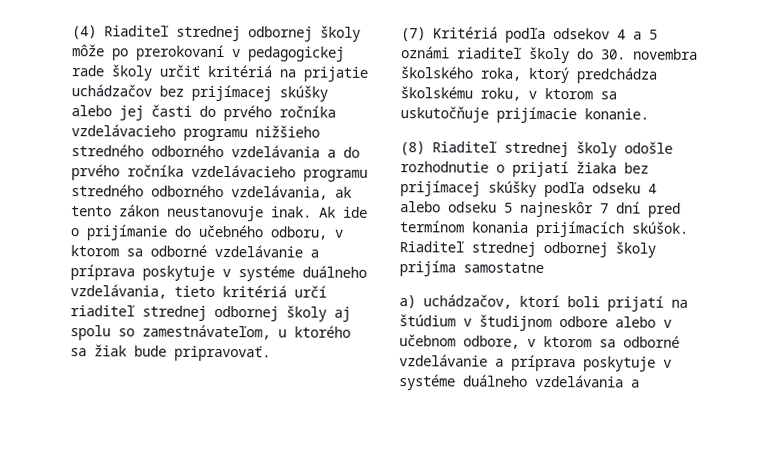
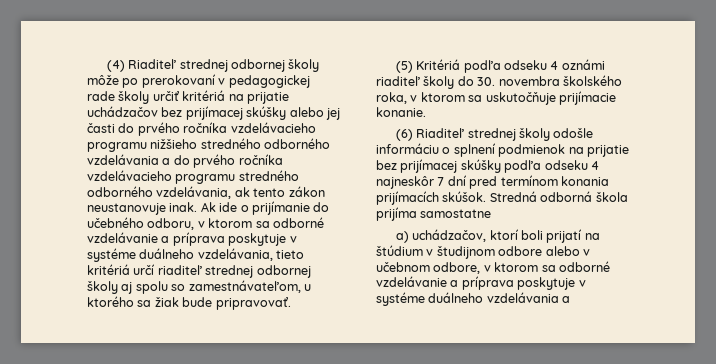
- (7) Kritériá podľa odsekov 4 a 5 oznámi riaditeľ školy do 30. novembra školského roka, ktorý predchádza školskému roku, v ktorom sa uskutočňuje prijímacie konanie.
+ (5) Kritériá podľa odseku 4 oznámi riaditeľ školy do 30. novembra školského roka, v ktorom sa uskutočňuje prijímacie konanie.
- (8) Riaditeľ strednej školy odošle rozhodnutie o prijatí žiaka bez prijímacej skúšky podľa odseku 4 alebo odseku 5 najneskôr 7 dní pred termínom konania prijímacích skúšok.
+ (6) Riaditeľ strednej školy odošle informáciu o splnení podmienok na prijatie bez prijímacej skúšky podľa odseku 4 najneskôr 7 dní pred termínom konania prijímacích skúšok.
- Riaditeľ strednej odbornej školy prijíma samostatne
+ Stredná odborná škola prijíma samostatne

